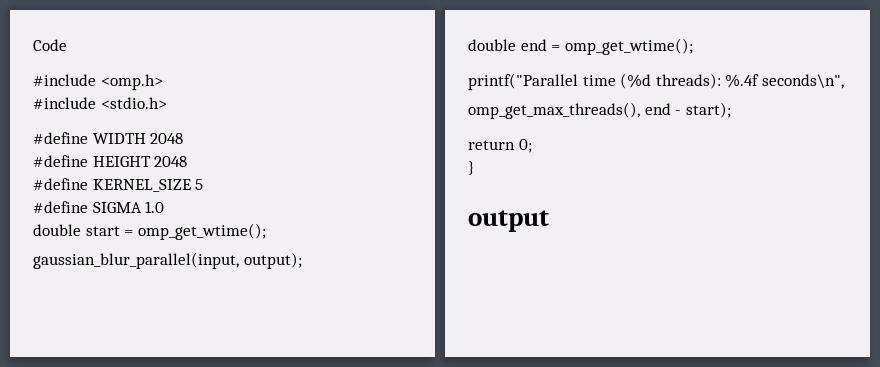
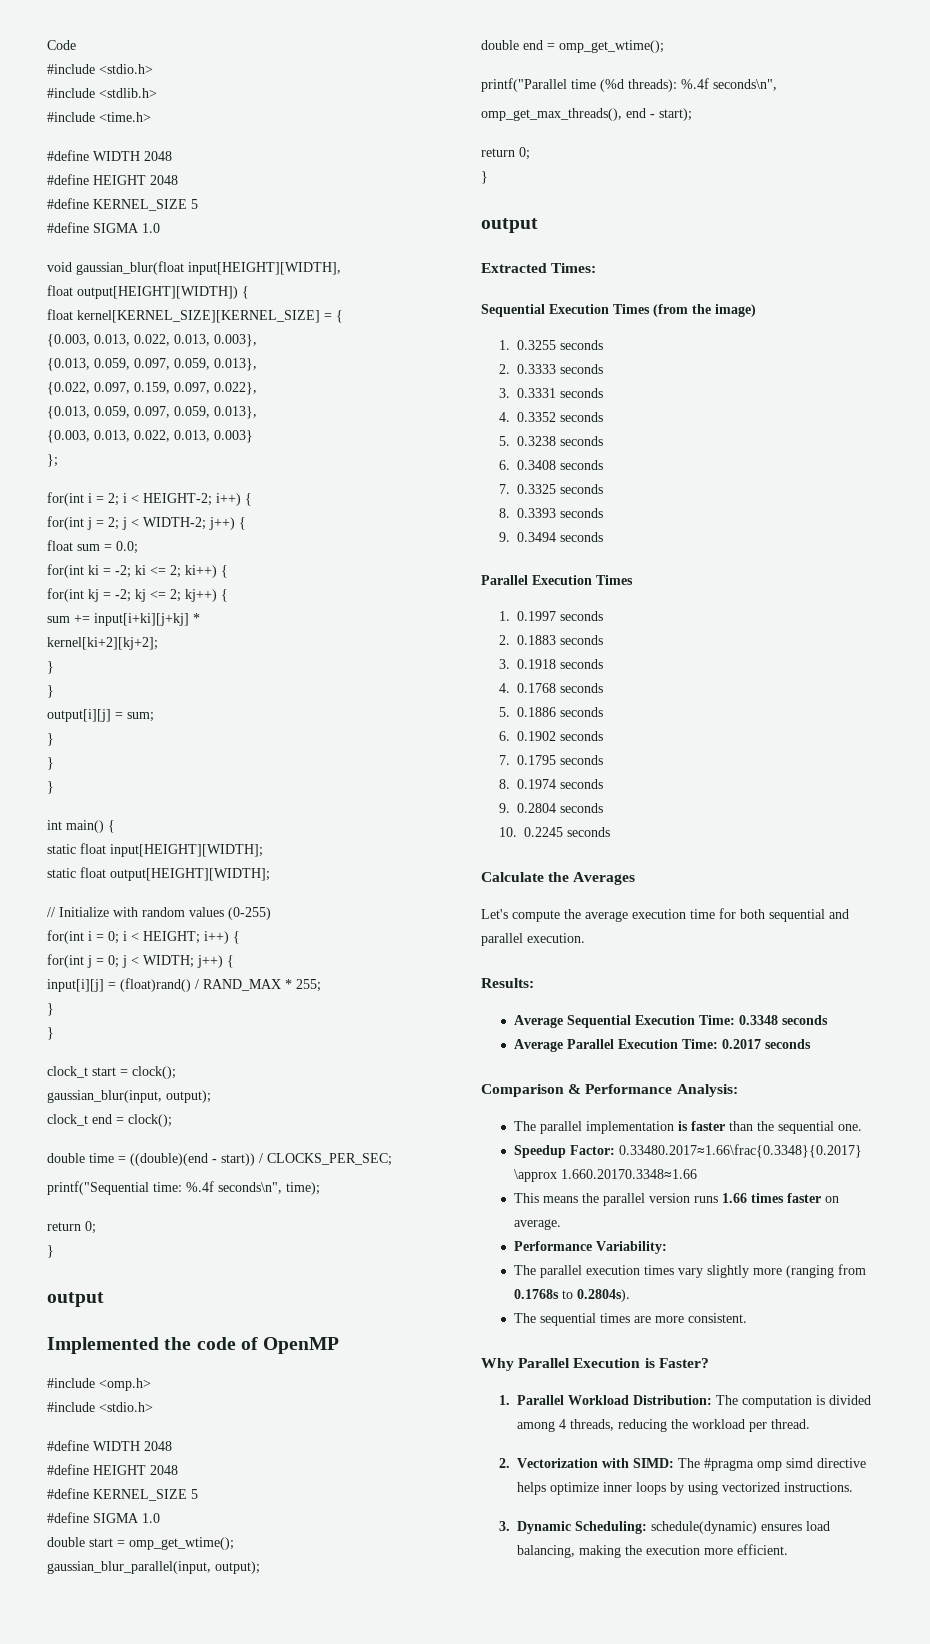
  Code
+ #include <stdio.h>
+ #include <stdlib.h>
+ #include <time.h>
+ #define WIDTH 2048
+ #define HEIGHT 2048
+ #define KERNEL_SIZE 5
+ #define SIGMA 1.0
+ void gaussian_blur(float input[HEIGHT][WIDTH],
+ float output[HEIGHT][WIDTH]) {
+ float kernel[KERNEL_SIZE][KERNEL_SIZE] = {
+ {0.003, 0.013, 0.022, 0.013, 0.003},
+ {0.013, 0.059, 0.097, 0.059, 0.013},
+ {0.022, 0.097, 0.159, 0.097, 0.022},
+ {0.013, 0.059, 0.097, 0.059, 0.013},
+ {0.003, 0.013, 0.022, 0.013, 0.003}
+ };
+ for(int i = 2; i < HEIGHT-2; i++) {
+ for(int j = 2; j < WIDTH-2; j++) {
+ float sum = 0.0;
+ for(int ki = -2; ki <= 2; ki++) {
+ for(int kj = -2; kj <= 2; kj++) {
+ sum += input[i+ki][j+kj] *
+ kernel[ki+2][kj+2];
+ }
+ }
+ output[i][j] = sum;
+ }
+ }
+ }
+ int main() {
+ static float input[HEIGHT][WIDTH];
+ static float output[HEIGHT][WIDTH];
+ // Initialize with random values (0-255)
+ for(int i = 0; i < HEIGHT; i++) {
+ for(int j = 0; j < WIDTH; j++) {
+ input[i][j] = (float)rand() / RAND_MAX * 255;
+ }
+ }
+ clock_t start = clock();
+ gaussian_blur(input, output);
+ clock_t end = clock();
+ double time = ((double)(end - start)) / CLOCKS_PER_SEC;
+ printf("Sequential time: %.4f seconds\n", time);
+ return 0;
+ }
+ output
+ Implemented the code of OpenMP
+ Extracted Times:
+ Sequential Execution Times (from the image)
+ 1. 0.3255 seconds
+ 2. 0.3333 seconds
+ 3. 0.3331 seconds
+ 4. 0.3352 seconds
+ 5. 0.3238 seconds
+ 6. 0.3408 seconds
+ 7. 0.3325 seconds
+ 8. 0.3393 seconds
+ 9. 0.3494 seconds
+ Parallel Execution Times
+ 1. 0.1997 seconds
+ 2. 0.1883 seconds
+ 3. 0.1918 seconds
+ 4. 0.1768 seconds
+ 5. 0.1886 seconds
+ 6. 0.1902 seconds
+ 7. 0.1795 seconds
+ 8. 0.1974 seconds
+ 9. 0.2804 seconds
+ 10. 0.2245 seconds
+ Calculate the Averages
+ Let's compute the average execution time for both sequential and parallel execution.
+ Results:
+ Average Sequential Execution Time: 0.3348 seconds
+ Average Parallel Execution Time: 0.2017 seconds
+ Comparison & Performance Analysis:
+ The parallel implementation is faster than the sequential one.
+ Speedup Factor: 0.33480.2017≈1.66\frac{0.3348}{0.2017} \approx 1.660.20170.3348≈1.66
+ This means the parallel version runs 1.66 times faster on average.
+ Performance Variability:
+ The parallel execution times vary slightly more (ranging from 0.1768s to 0.2804s).
+ The sequential times are more consistent.
+ Why Parallel Execution is Faster?
+ 1. Parallel Workload Distribution: The computation is divided among 4 threads, reducing the workload per thread.
+ 2. Vectorization with SIMD: The #pragma omp simd directive helps optimize inner loops by using vectorized instructions.
+ 3. Dynamic Scheduling: schedule(dynamic) ensures load balancing, making the execution more efficient.

